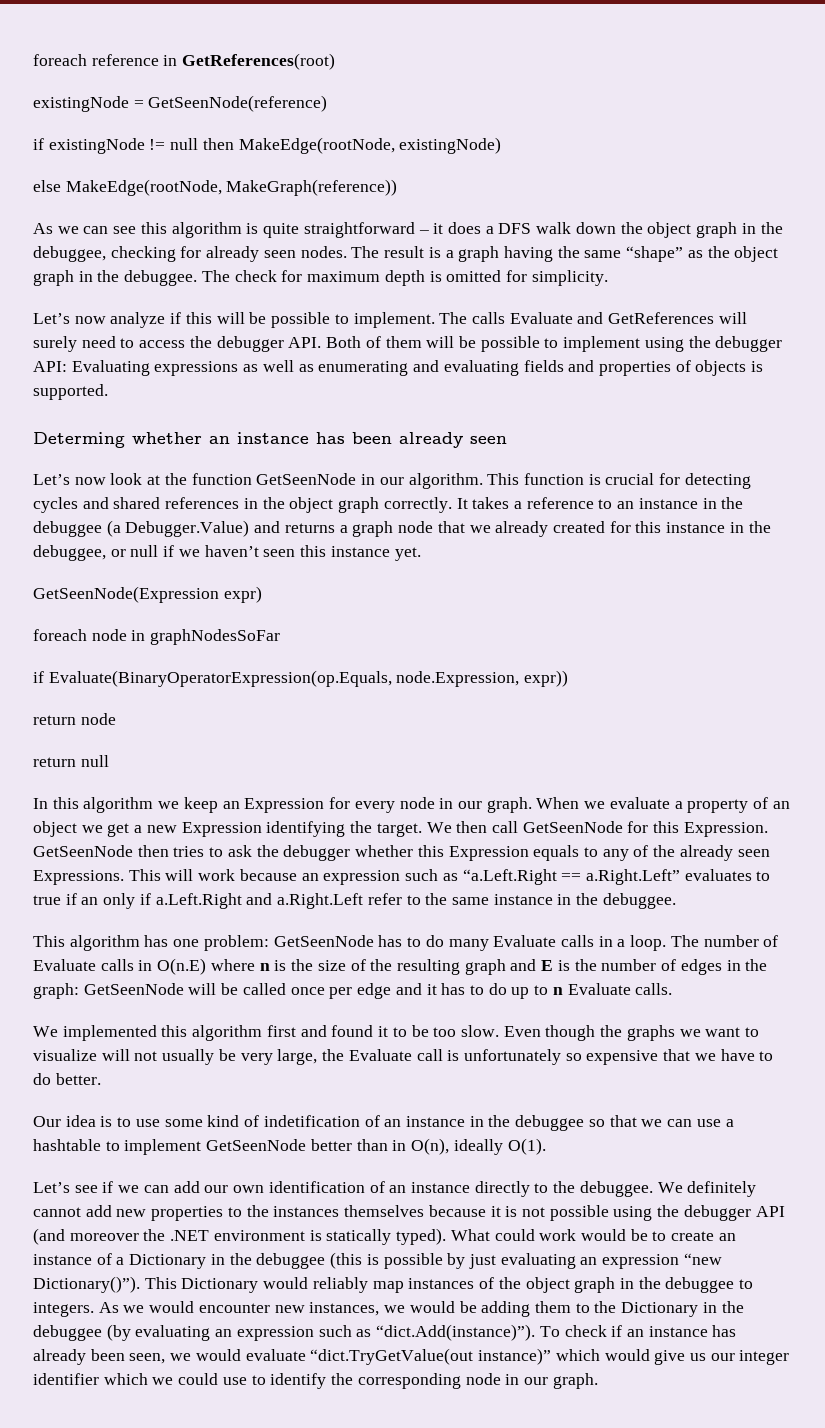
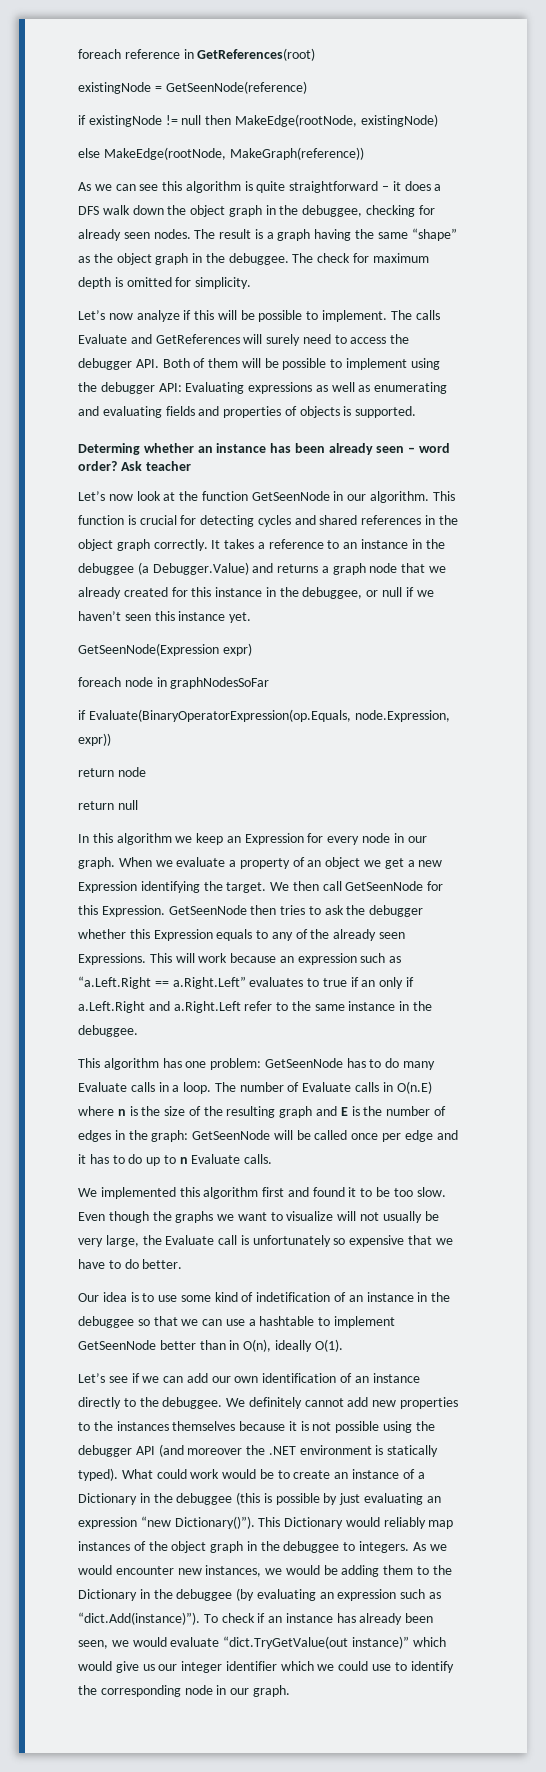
- Determing whether an instance has been already seen
+ Determing whether an instance has been already seen – word order? Ask teacher

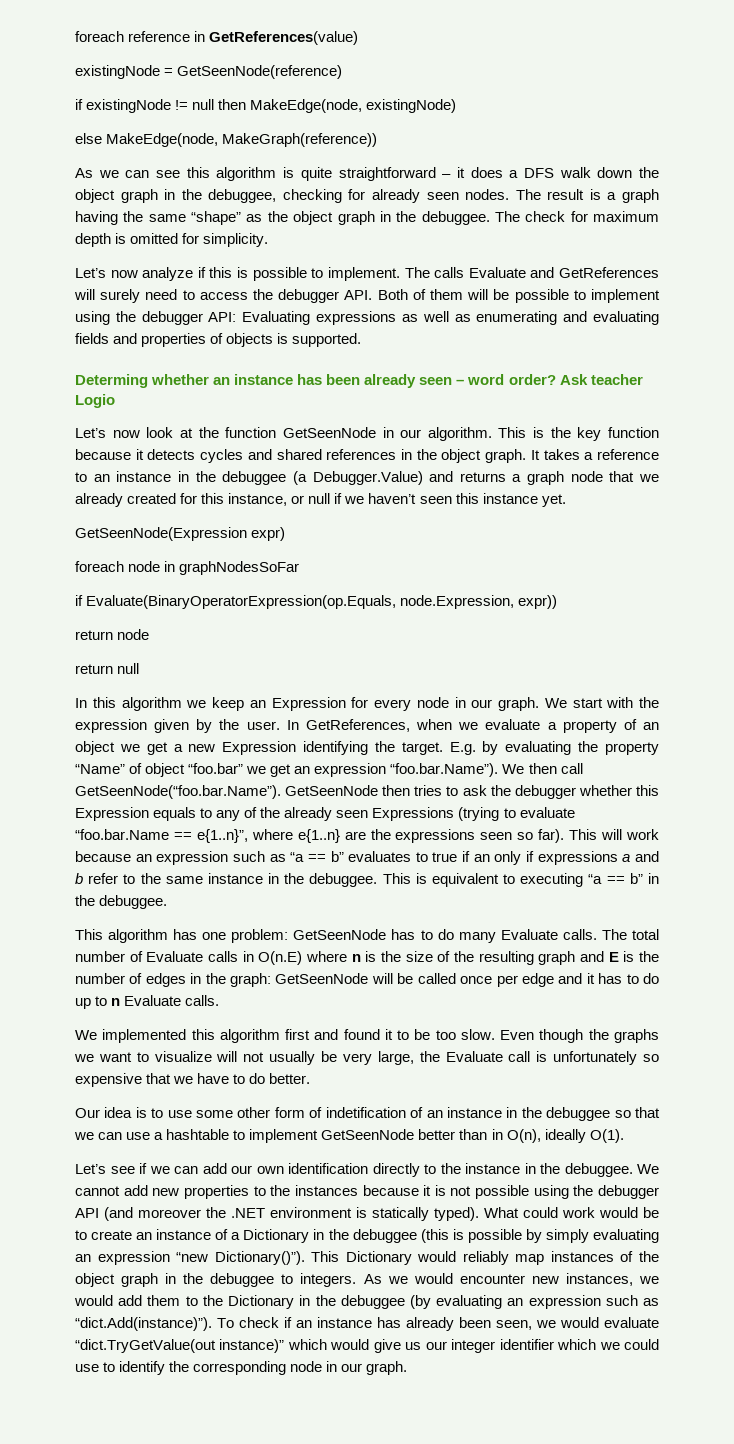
- foreach reference in GetReferences(root)
+ foreach reference in GetReferences(value)
- if existingNode != null then MakeEdge(rootNode, existingNode)
+ if existingNode != null then MakeEdge(node, existingNode)
- else MakeEdge(rootNode, MakeGraph(reference))
+ else MakeEdge(node, MakeGraph(reference))
- Let’s now analyze if this will be possible to implement.
+ Let’s now analyze if this is possible to implement.
- Ask teacher
+ Ask teacher Logio
- This function is crucial for detecting cycles and shared references in the object graph correctly.
+ This is the key function because it detects cycles and shared references in the object graph.
- It takes a reference to an instance in the debuggee (a Debugger.Value) and returns a graph node that we already created for this instance in the debuggee, or null if we haven’t seen this instance yet.
+ It takes a reference to an instance in the debuggee (a Debugger.Value) and returns a graph node that we already created for this instance, or null if we haven’t seen this instance yet.
- When we evaluate a property of an object we get a new Expression identifying the target.
+ We start with the expression given by the user. In GetReferences, when we evaluate a property of an object we get a new Expression identifying the target.
- We then call GetSeenNode for this Expression. GetSeenNode then tries to ask the debugger whether this Expression equals to any of the already seen Expressions.
+ E.g. by evaluating the property “Name” of object “foo.bar” we get an expression “foo.bar.Name”). We then call GetSeenNode(“foo.bar.Name”). GetSeenNode then tries to ask the debugger whether this Expression equals to any of the already seen Expressions (trying to evaluate “foo.bar.Name == e{1..n}”, where e{1..n} are the expressions seen so far).
- This will work because an expression such as “a.Left.Right == a.Right.Left” evaluates to true if an only if a.Left.Right and a.Right.Left refer to the same instance in the debuggee.
+ This will work because an expression such as “a == b” evaluates to true if an only if expressions a and b refer to the same instance in the debuggee. This is equivalent to executing “a == b” in the debuggee.
- This algorithm has one problem: GetSeenNode has to do many Evaluate calls in a loop. The number of Evaluate calls in O(n.E) where n is the size of the resulting graph and E is the number of edges in the graph: GetSeenNode will be called once per edge and it has to do up to n Evaluate calls.
+ This algorithm has one problem: GetSeenNode has to do many Evaluate calls. The total number of Evaluate calls in O(n.E) where n is the size of the resulting graph and E is the number of edges in the graph: GetSeenNode will be called once per edge and it has to do up to n Evaluate calls.
- Our idea is to use some kind of indetification of an instance in the debuggee so that we can use a hashtable to implement GetSeenNode better than in O(n), ideally O(1).
+ Our idea is to use some other form of indetification of an instance in the debuggee so that we can use a hashtable to implement GetSeenNode better than in O(n), ideally O(1).
- Let’s see if we can add our own identification of an instance directly to the debuggee.
+ Let’s see if we can add our own identification directly to the instance in the debuggee.
- We definitely cannot add new properties to the instances themselves because it is not possible using the debugger API (and moreover the .NET environment is statically typed).
+ We cannot add new properties to the instances because it is not possible using the debugger API (and moreover the .NET environment is statically typed).
- What could work would be to create an instance of a Dictionary in the debuggee (this is possible by just evaluating an expression “new Dictionary()”).
+ What could work would be to create an instance of a Dictionary in the debuggee (this is possible by simply evaluating an expression “new Dictionary()”).
- As we would encounter new instances, we would be adding them to the Dictionary in the debuggee (by evaluating an expression such as “dict.Add(instance)”). To check if an instance has already been seen, we would evaluate “dict.TryGetValue(out instance)” which would give us our integer identifier which we could use to identify the corresponding node in our graph.
+ As we would encounter new instances, we would add them to the Dictionary in the debuggee (by evaluating an expression such as “dict.Add(instance)”). To check if an instance has already been seen, we would evaluate “dict.TryGetValue(out instance)” which would give us our integer identifier which we could use to identify the corresponding node in our graph.

